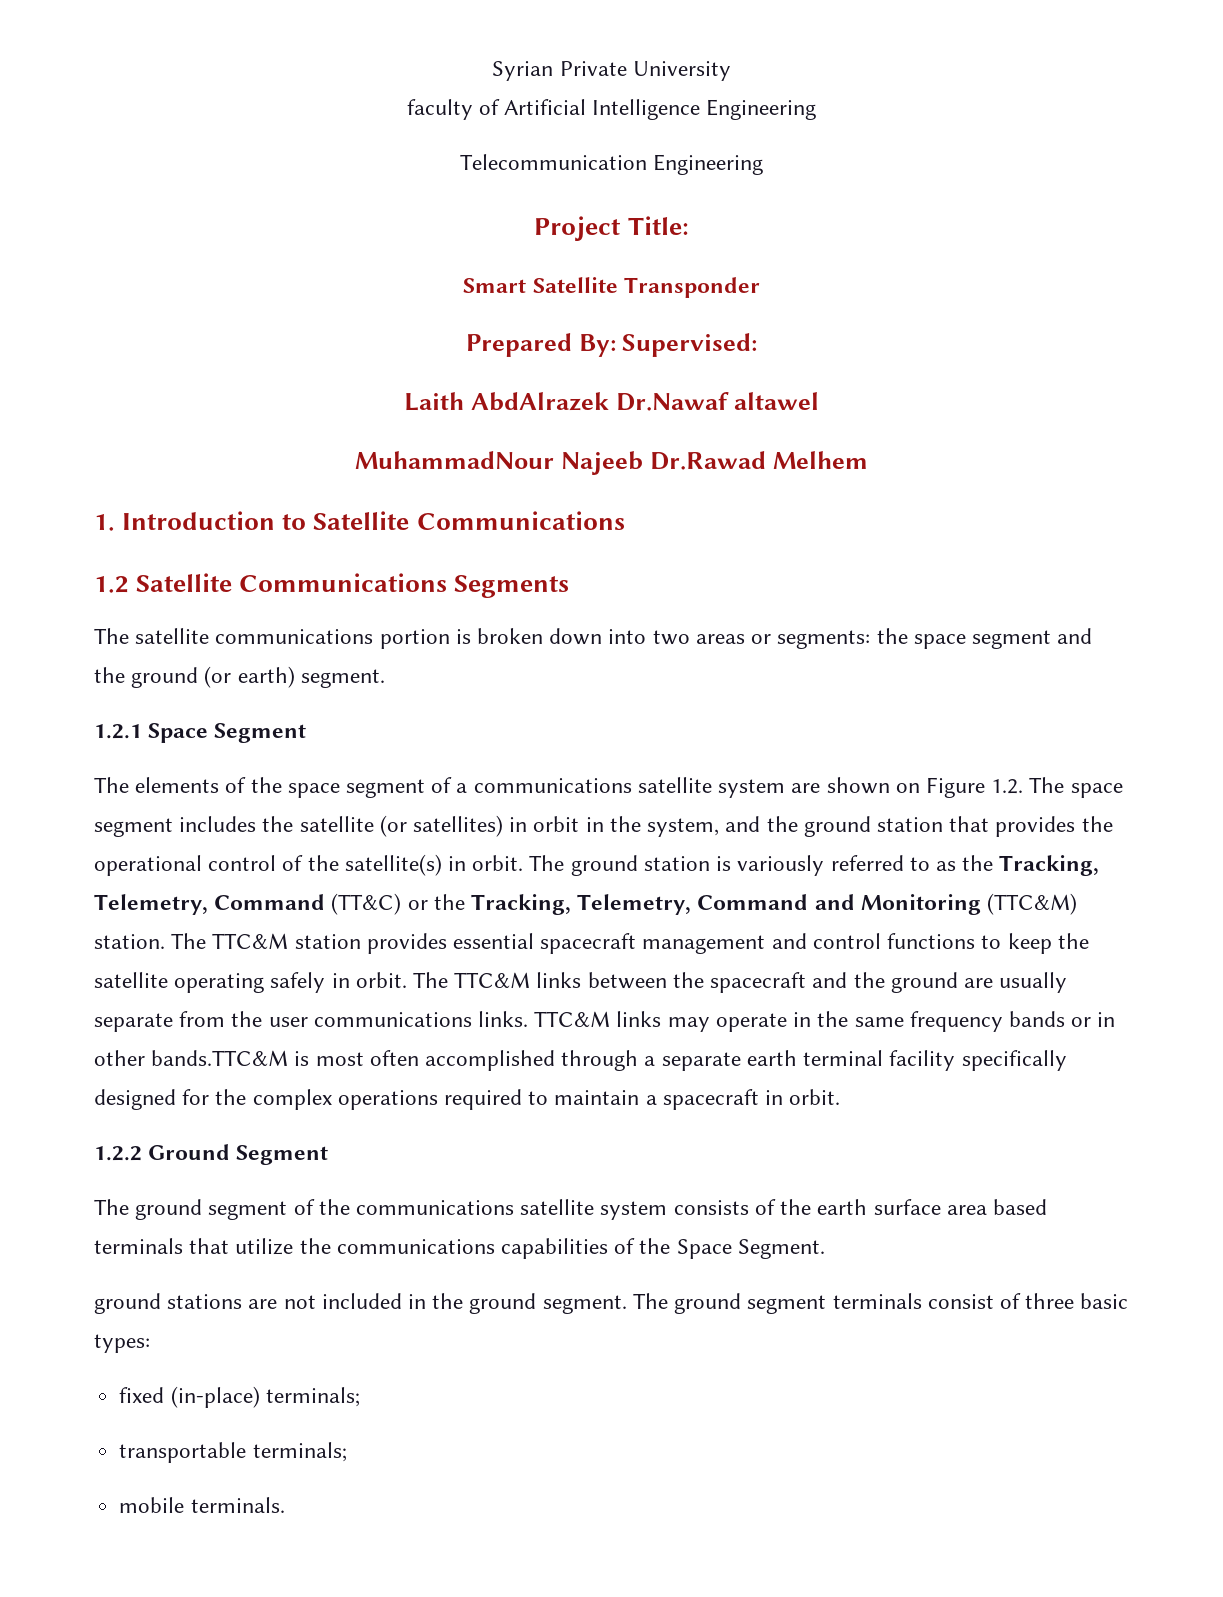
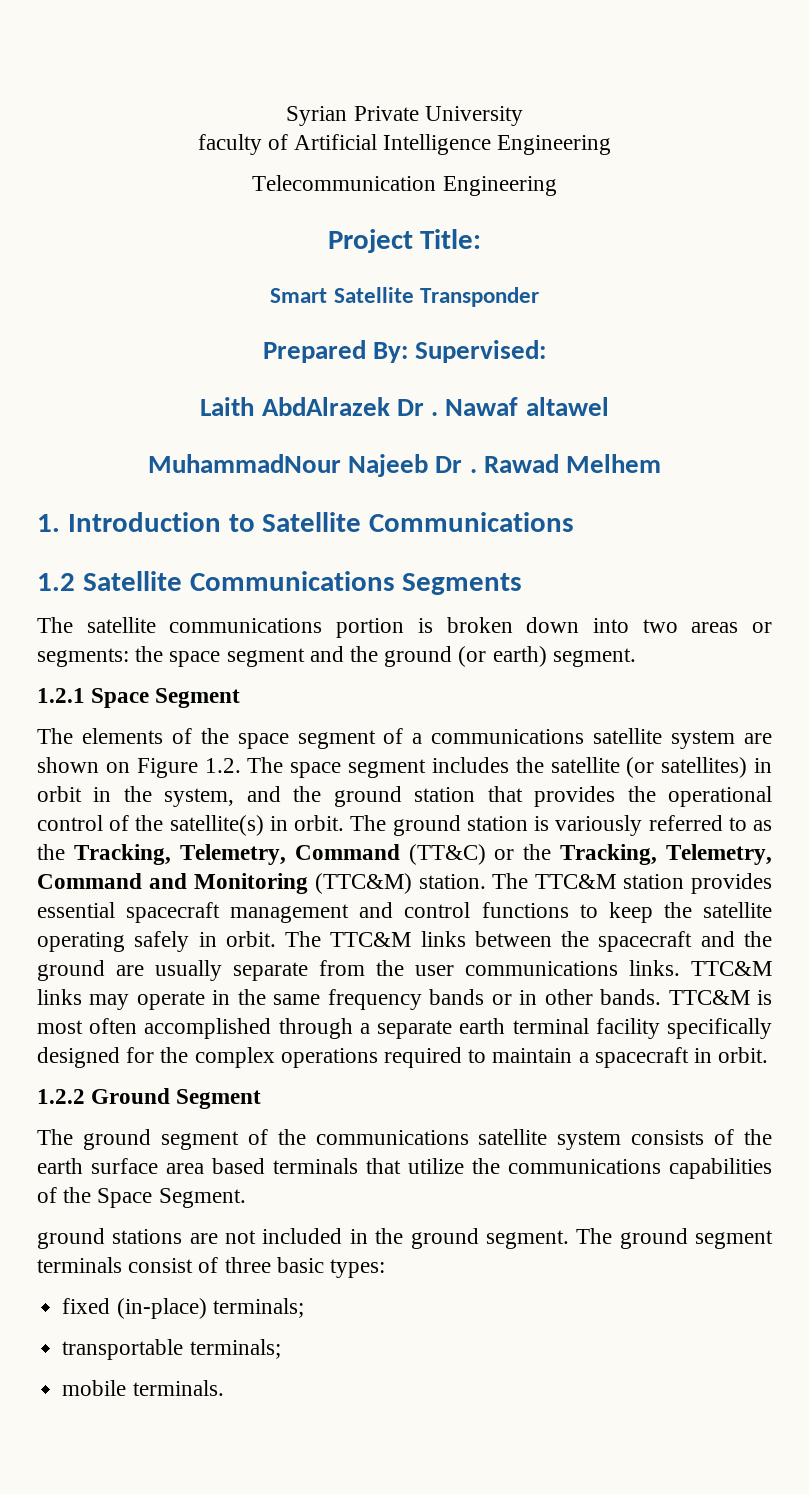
- Laith AbdAlrazek Dr.Nawaf altawel
+ Laith AbdAlrazek Dr . Nawaf altawel
- MuhammadNour Najeeb Dr.Rawad Melhem
+ MuhammadNour Najeeb Dr . Rawad Melhem
- TTC&M links may operate in the same frequency bands or in other bands.TTC&M is most often accomplished through a separate earth terminal facility specifically designed for the complex operations required to maintain a spacecraft in orbit.
+ TTC&M links may operate in the same frequency bands or in other bands. TTC&M is most often accomplished through a separate earth terminal facility specifically designed for the complex operations required to maintain a spacecraft in orbit.

